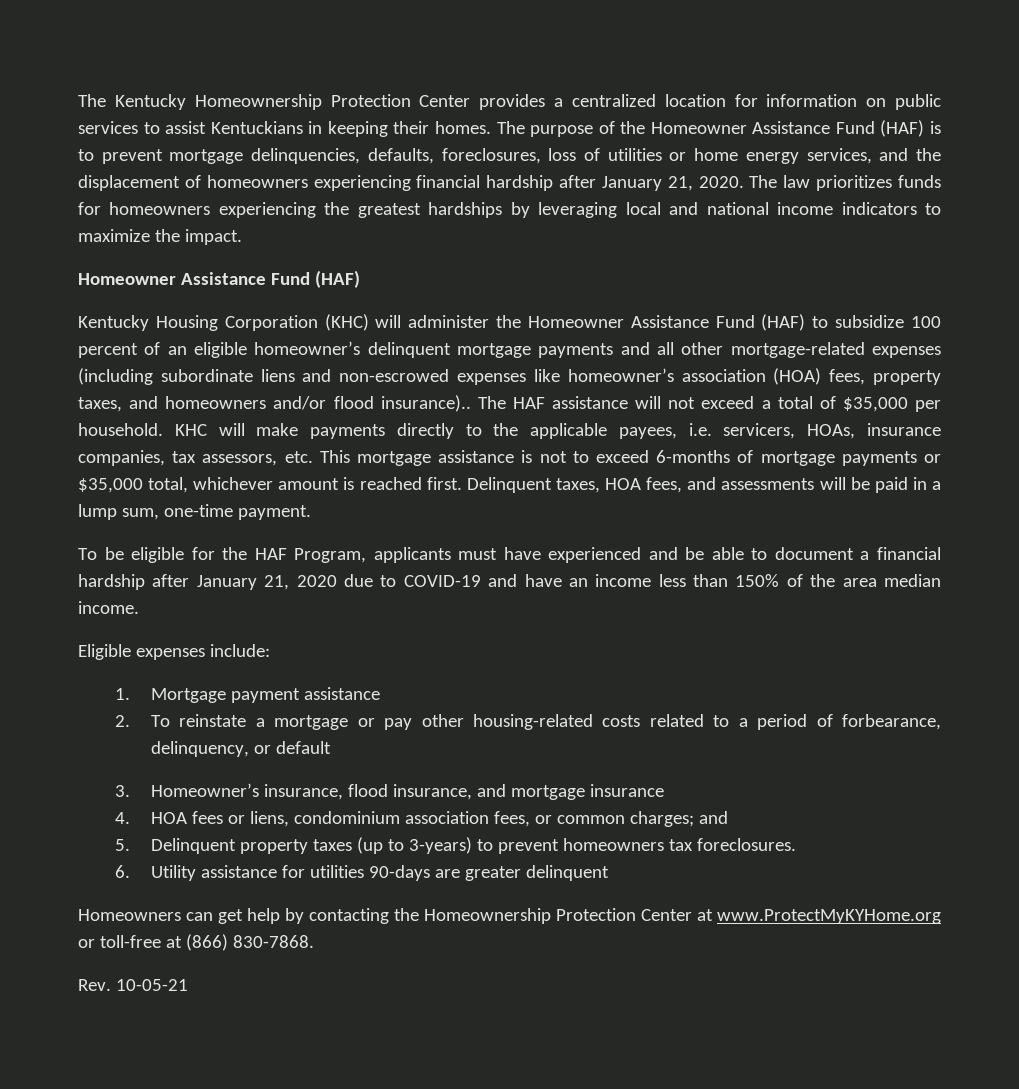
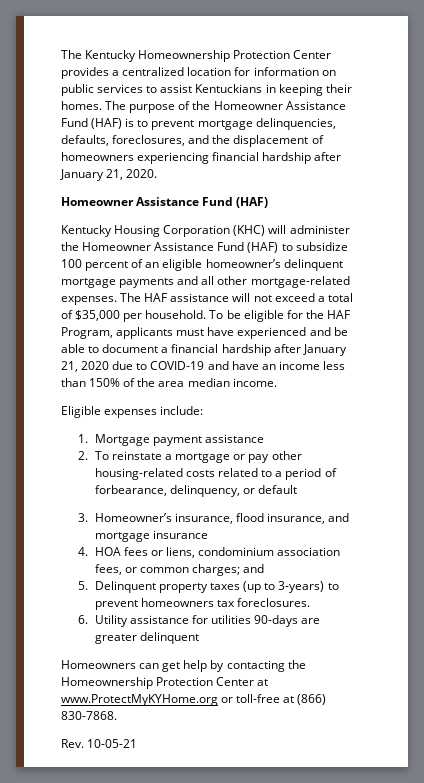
- The purpose of the Homeowner Assistance Fund (HAF) is to prevent mortgage delinquencies, defaults, foreclosures, loss of utilities or home energy services, and the displacement of homeowners experiencing financial hardship after January 21, 2020. The law prioritizes funds for homeowners experiencing the greatest hardships by leveraging local and national income indicators to maximize the impact.
+ The purpose of the Homeowner Assistance Fund (HAF) is to prevent mortgage delinquencies, defaults, foreclosures, and the displacement of homeowners experiencing financial hardship after January 21, 2020.
- Kentucky Housing Corporation (KHC) will administer the Homeowner Assistance Fund (HAF) to subsidize 100 percent of an eligible homeowner’s delinquent mortgage payments and all other mortgage-related expenses (including subordinate liens and non-escrowed expenses like homeowner’s association (HOA) fees, property taxes, and homeowners and/or flood insurance)..
+ Kentucky Housing Corporation (KHC) will administer the Homeowner Assistance Fund (HAF) to subsidize 100 percent of an eligible homeowner’s delinquent mortgage payments and all other mortgage-related expenses.
- The HAF assistance will not exceed a total of $35,000 per household. KHC will make payments directly to the applicable payees, i.e. servicers, HOAs, insurance companies, tax assessors, etc. This mortgage assistance is not to exceed 6-months of mortgage payments or $35,000 total, whichever amount is reached first. Delinquent taxes, HOA fees, and assessments will be paid in a lump sum, one-time payment.
- To be eligible for the HAF Program, applicants must have experienced and be able to document a financial hardship after January 21, 2020 due to COVID-19 and have an income less than 150% of the area median income.
+ The HAF assistance will not exceed a total of $35,000 per household. To be eligible for the HAF Program, applicants must have experienced and be able to document a financial hardship after January 21, 2020 due to COVID-19 and have an income less than 150% of the area median income.

